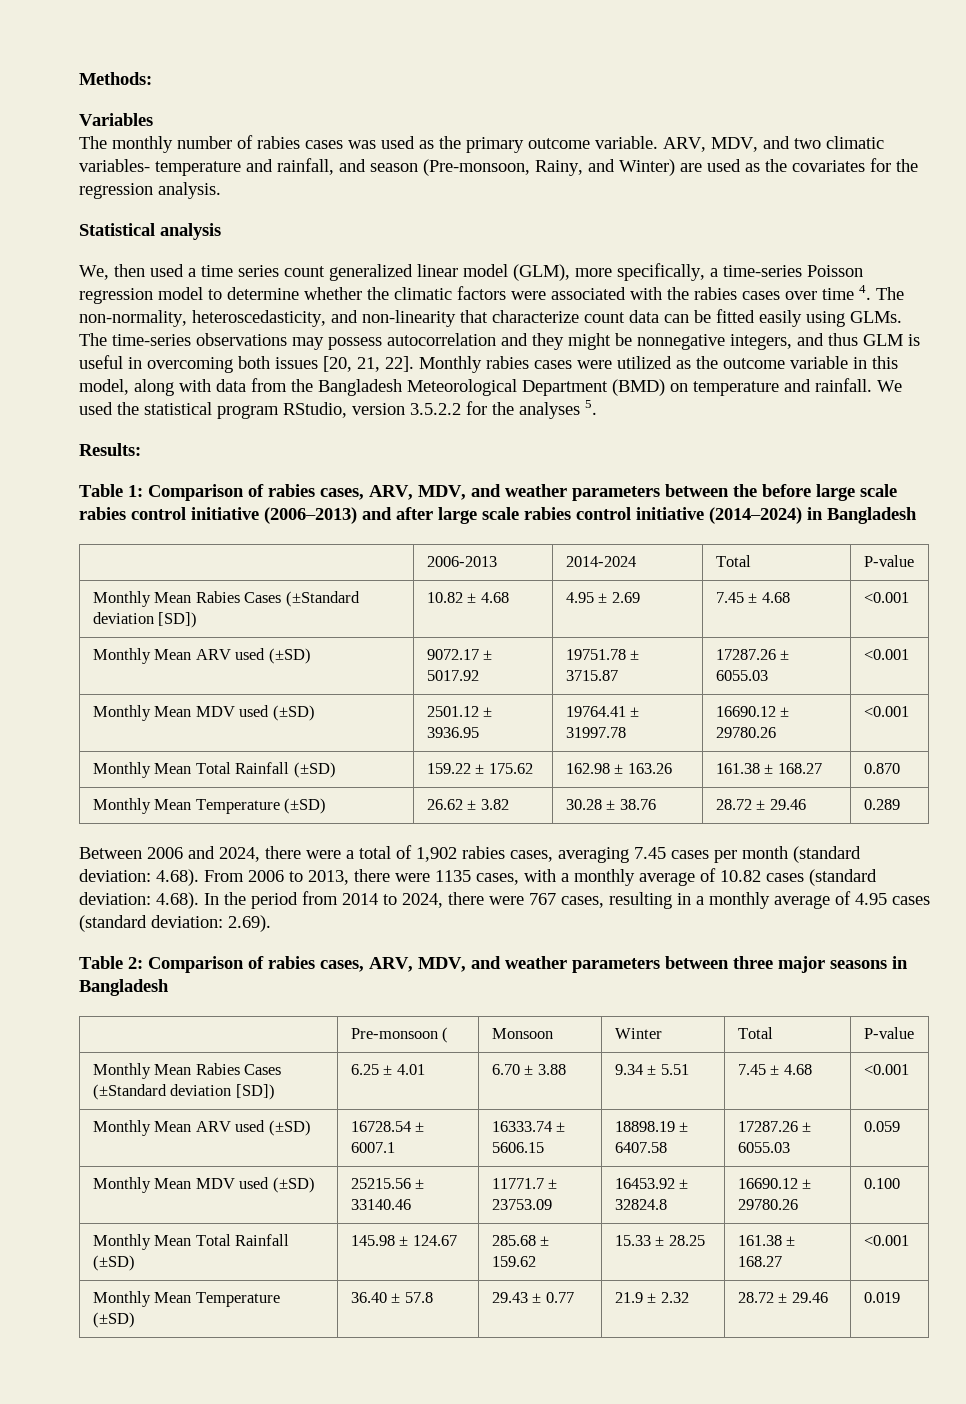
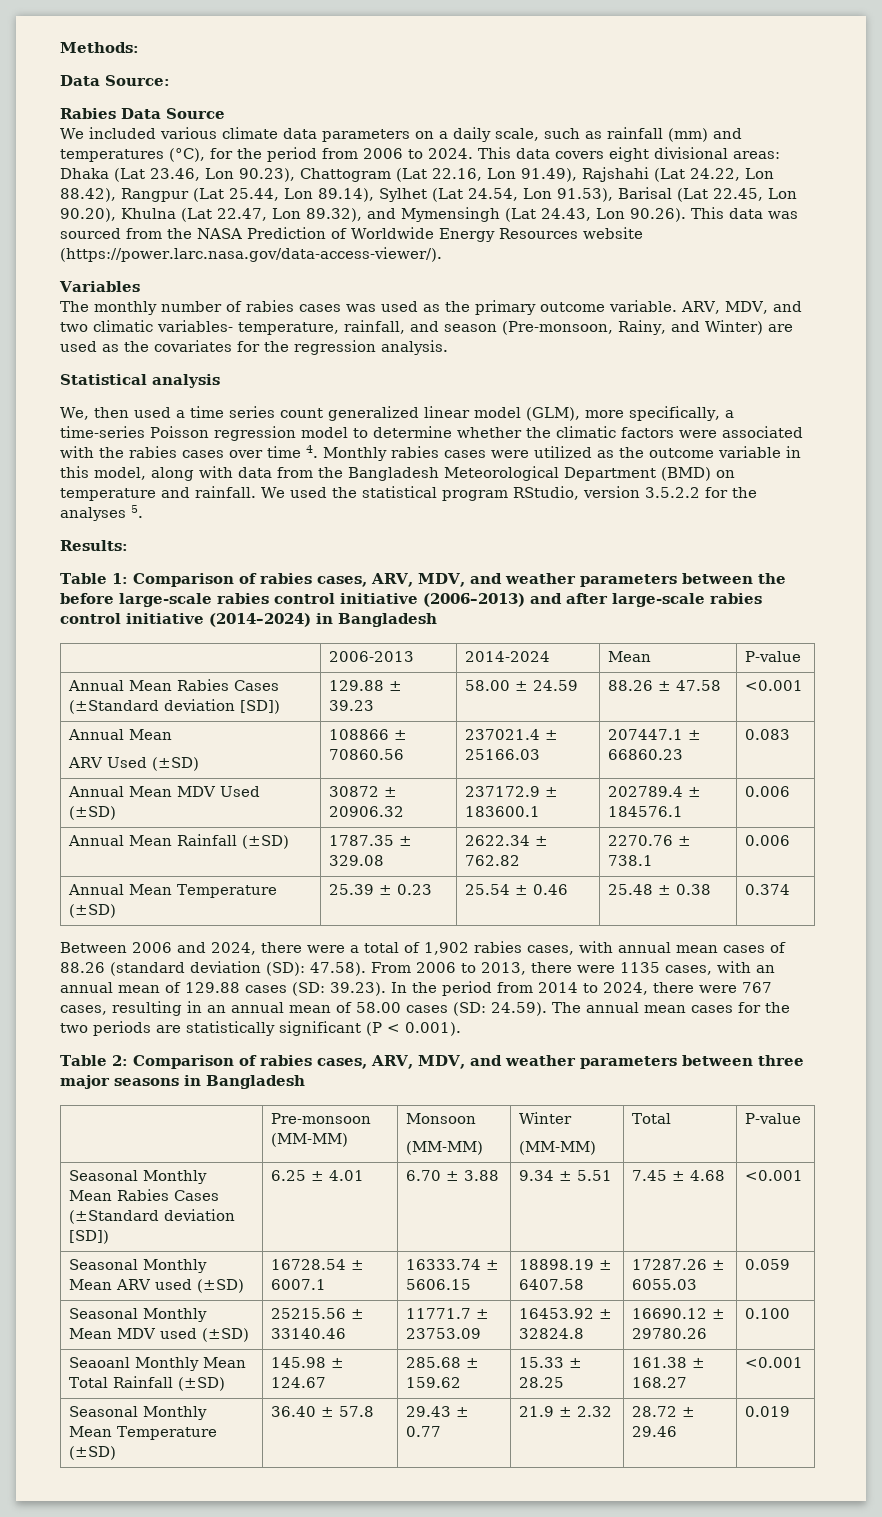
+ Data Source:
+ Rabies Data Source
+ We included various climate data parameters on a daily scale, such as rainfall (mm) and temperatures (°C), for the period from 2006 to 2024. This data covers eight divisional areas: Dhaka (Lat 23.46, Lon 90.23), Chattogram (Lat 22.16, Lon 91.49), Rajshahi (Lat 24.22, Lon 88.42), Rangpur (Lat 25.44, Lon 89.14), Sylhet (Lat 24.54, Lon 91.53), Barisal (Lat 22.45, Lon 90.20), Khulna (Lat 22.47, Lon 89.32), and Mymensingh (Lat 24.43, Lon 90.26). This data was sourced from the NASA Prediction of Worldwide Energy Resources website (https://power.larc.nasa.gov/data-access-viewer/).
- ARV, MDV, and two climatic variables- temperature and rainfall, and season (Pre-monsoon, Rainy, and Winter) are used as the covariates for the regression analysis.
+ ARV, MDV, and two climatic variables- temperature, rainfall, and season (Pre-monsoon, Rainy, and Winter) are used as the covariates for the regression analysis.
- We, then used a time series count generalized linear model (GLM), more specifically, a time-series Poisson regression model to determine whether the climatic factors were associated with the rabies cases over time 4. The non-normality, heteroscedasticity, and non-linearity that characterize count data can be fitted easily using GLMs. The time-series observations may possess autocorrelation and they might be nonnegative integers, and thus GLM is useful in overcoming both issues [20, 21, 22]. Monthly rabies cases were utilized as the outcome variable in this model, along with data from the Bangladesh Meteorological Department (BMD) on temperature and rainfall.
+ We, then used a time series count generalized linear model (GLM), more specifically, a time-series Poisson regression model to determine whether the climatic factors were associated with the rabies cases over time 4. Monthly rabies cases were utilized as the outcome variable in this model, along with data from the Bangladesh Meteorological Department (BMD) on temperature and rainfall.
- Table 1: Comparison of rabies cases, ARV, MDV, and weather parameters between the before large scale rabies control initiative (2006–2013) and after large scale rabies control initiative (2014–2024) in Bangladesh
+ Table 1: Comparison of rabies cases, ARV, MDV, and weather parameters between the before large-scale rabies control initiative (2006–2013) and after large-scale rabies control initiative (2014–2024) in Bangladesh
- | 2006-2013 | 2014-2024 | Total | P-value
- Monthly Mean Rabies Cases (±Standard deviation [SD]) | 10.82 ± 4.68 | 4.95 ± 2.69 | 7.45 ± 4.68 | <0.001
- Monthly Mean ARV used (±SD) | 9072.17 ± 5017.92 | 19751.78 ± 3715.87 | 17287.26 ± 6055.03 | <0.001
- Monthly Mean MDV used (±SD) | 2501.12 ± 3936.95 | 19764.41 ± 31997.78 | 16690.12 ± 29780.26 | <0.001
- Monthly Mean Total Rainfall (±SD) | 159.22 ± 175.62 | 162.98 ± 163.26 | 161.38 ± 168.27 | 0.870
- Monthly Mean Temperature (±SD) | 26.62 ± 3.82 | 30.28 ± 38.76 | 28.72 ± 29.46 | 0.289
+ | 2006-2013 | 2014-2024 | Mean | P-value
+ Annual Mean Rabies Cases (±Standard deviation [SD]) | 129.88 ± 39.23 | 58.00 ± 24.59 | 88.26 ± 47.58 | <0.001
+ Annual Mean
+ ARV Used (±SD) | 108866 ± 70860.56 | 237021.4 ± 25166.03 | 207447.1 ± 66860.23 | 0.083
+ Annual Mean MDV Used (±SD) | 30872 ± 20906.32 | 237172.9 ± 183600.1 | 202789.4 ± 184576.1 | 0.006
+ Annual Mean Rainfall (±SD) | 1787.35 ± 329.08 | 2622.34 ± 762.82 | 2270.76 ± 738.1 | 0.006
+ Annual Mean Temperature (±SD) | 25.39 ± 0.23 | 25.54 ± 0.46 | 25.48 ± 0.38 | 0.374
- Between 2006 and 2024, there were a total of 1,902 rabies cases, averaging 7.45 cases per month (standard deviation: 4.68). From 2006 to 2013, there were 1135 cases, with a monthly average of 10.82 cases (standard deviation: 4.68). In the period from 2014 to 2024, there were 767 cases, resulting in a monthly average of 4.95 cases (standard deviation: 2.69).
+ Between 2006 and 2024, there were a total of 1,902 rabies cases, with annual mean cases of 88.26 (standard deviation (SD): 47.58). From 2006 to 2013, there were 1135 cases, with an annual mean of 129.88 cases (SD: 39.23). In the period from 2014 to 2024, there were 767 cases, resulting in an annual mean of 58.00 cases (SD: 24.59). The annual mean cases for the two periods are statistically significant (P < 0.001).
- | Pre-monsoon ( | Monsoon | Winter | Total | P-value
- Monthly Mean Rabies Cases (±Standard deviation [SD]) | 6.25 ± 4.01 | 6.70 ± 3.88 | 9.34 ± 5.51 | 7.45 ± 4.68 | <0.001
+ | Pre-monsoon (MM-MM) | Monsoon
+ (MM-MM) | Winter
+ (MM-MM) | Total | P-value
+ Seasonal Monthly Mean Rabies Cases (±Standard deviation [SD]) | 6.25 ± 4.01 | 6.70 ± 3.88 | 9.34 ± 5.51 | 7.45 ± 4.68 | <0.001
- Monthly Mean ARV used (±SD) | 16728.54 ± 6007.1 | 16333.74 ± 5606.15 | 18898.19 ± 6407.58 | 17287.26 ± 6055.03 | 0.059
+ Seasonal Monthly Mean ARV used (±SD) | 16728.54 ± 6007.1 | 16333.74 ± 5606.15 | 18898.19 ± 6407.58 | 17287.26 ± 6055.03 | 0.059
- Monthly Mean MDV used (±SD) | 25215.56 ± 33140.46 | 11771.7 ± 23753.09 | 16453.92 ± 32824.8 | 16690.12 ± 29780.26 | 0.100
+ Seasonal Monthly Mean MDV used (±SD) | 25215.56 ± 33140.46 | 11771.7 ± 23753.09 | 16453.92 ± 32824.8 | 16690.12 ± 29780.26 | 0.100
- Monthly Mean Total Rainfall (±SD) | 145.98 ± 124.67 | 285.68 ± 159.62 | 15.33 ± 28.25 | 161.38 ± 168.27 | <0.001
+ Seaoanl Monthly Mean Total Rainfall (±SD) | 145.98 ± 124.67 | 285.68 ± 159.62 | 15.33 ± 28.25 | 161.38 ± 168.27 | <0.001
- Monthly Mean Temperature (±SD) | 36.40 ± 57.8 | 29.43 ± 0.77 | 21.9 ± 2.32 | 28.72 ± 29.46 | 0.019
+ Seasonal Monthly Mean Temperature (±SD) | 36.40 ± 57.8 | 29.43 ± 0.77 | 21.9 ± 2.32 | 28.72 ± 29.46 | 0.019

